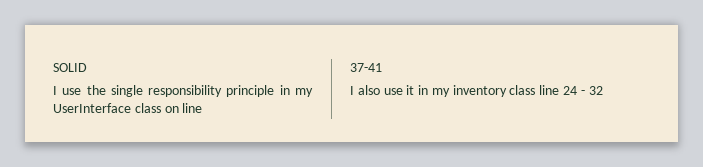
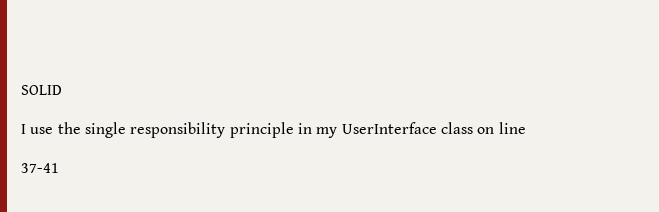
- I also use it in my inventory class line 24 - 32

